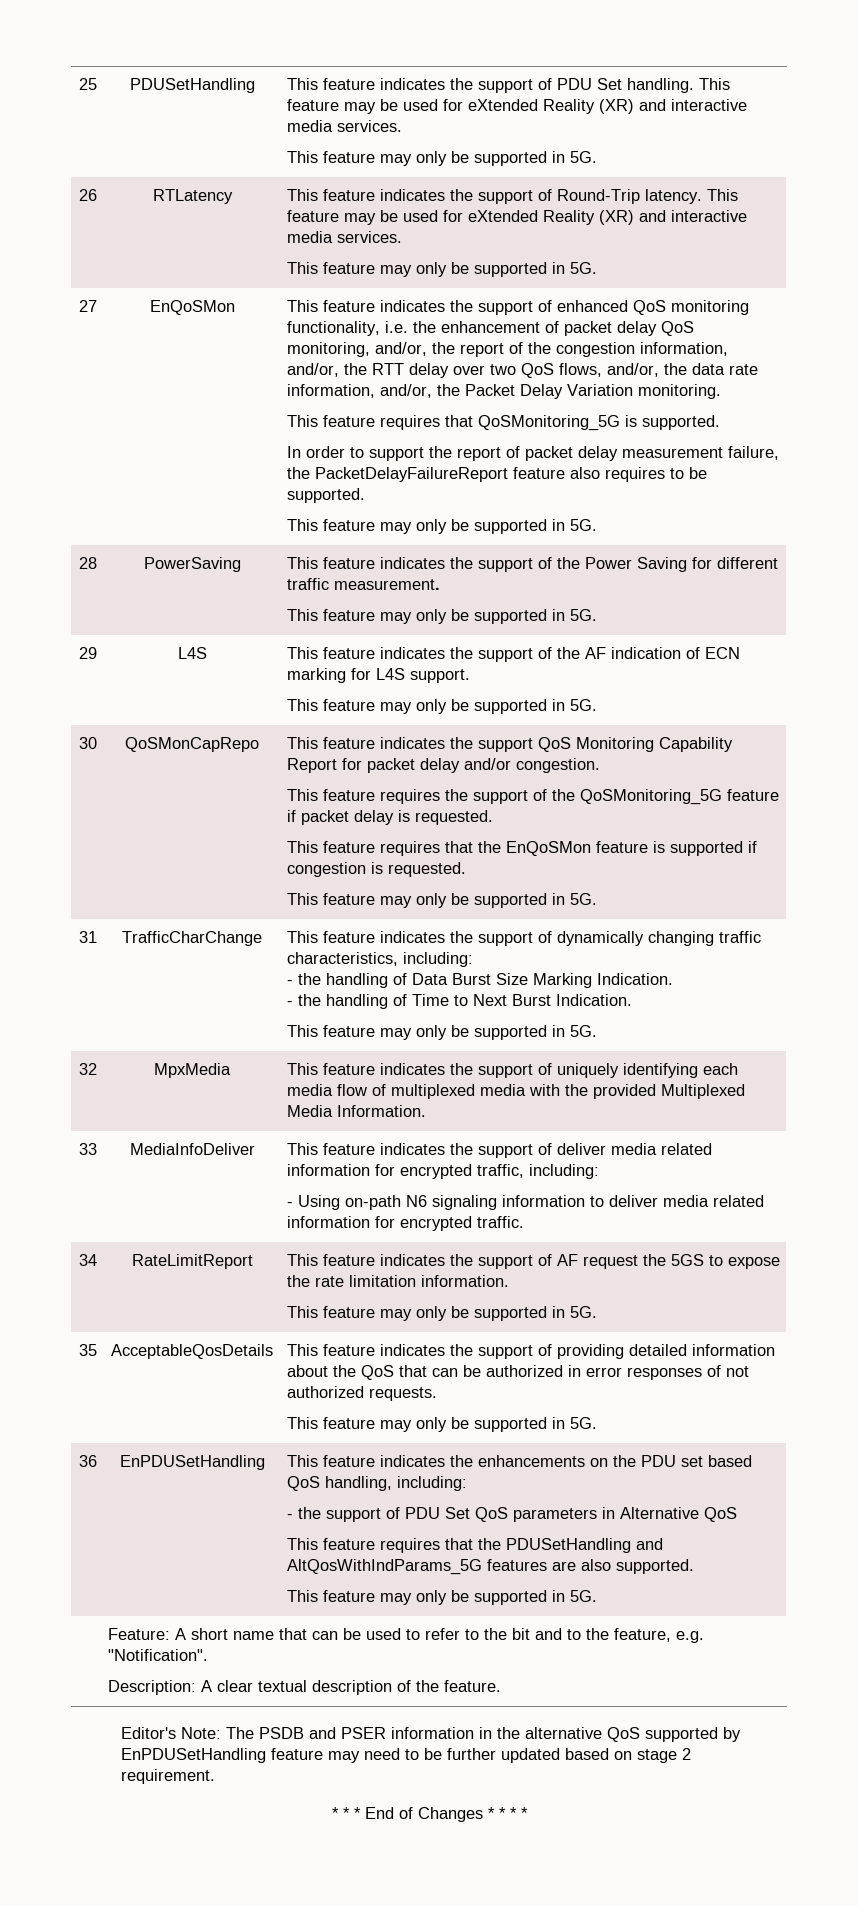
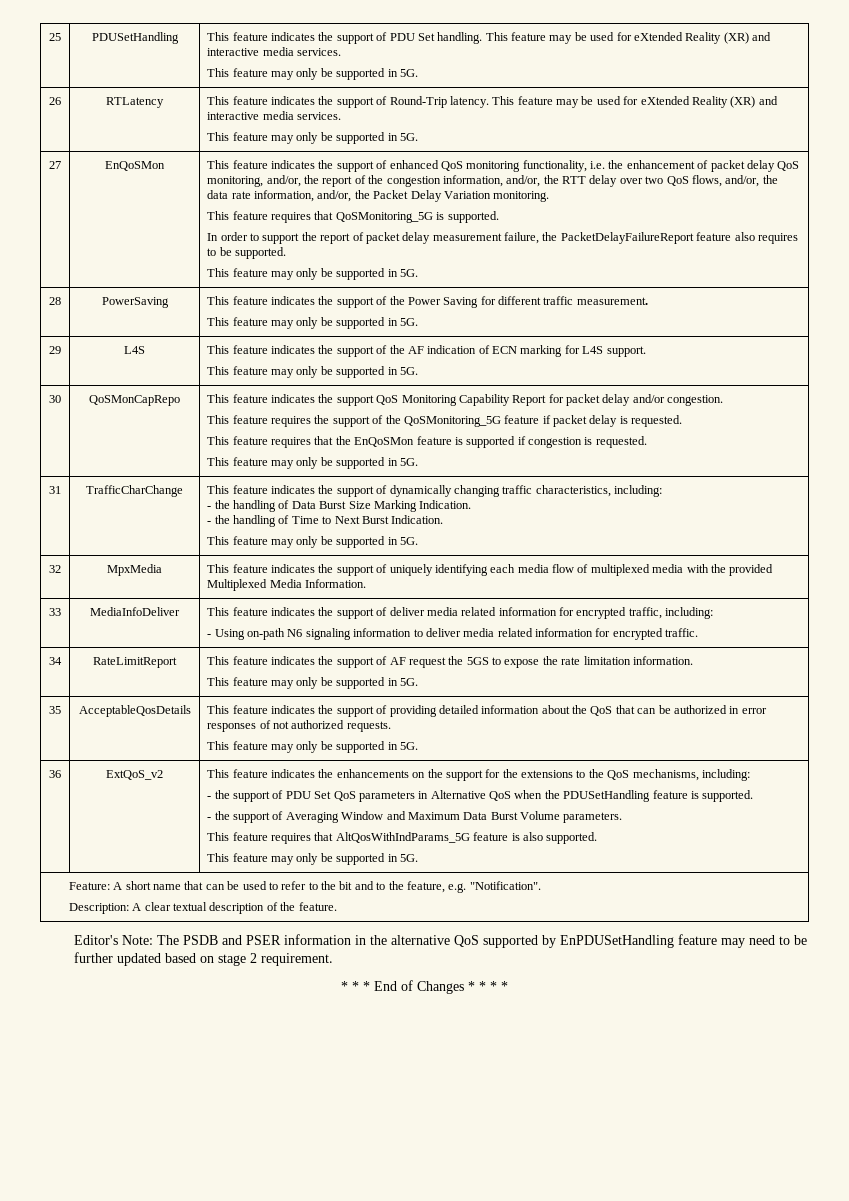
- 36 | EnPDUSetHandling
+ 36 | ExtQoS_v2
- This feature indicates the enhancements on the PDU set based QoS handling, including:
+ This feature indicates the enhancements on the support for the extensions to the QoS mechanisms, including:
- - the support of PDU Set QoS parameters in Alternative QoS
- This feature requires that the PDUSetHandling and AltQosWithIndParams_5G features are also supported.
+ - the support of PDU Set QoS parameters in Alternative QoS when the PDUSetHandling feature is supported.
+ - the support of Averaging Window and Maximum Data Burst Volume parameters.
+ This feature requires that AltQosWithIndParams_5G feature is also supported.

